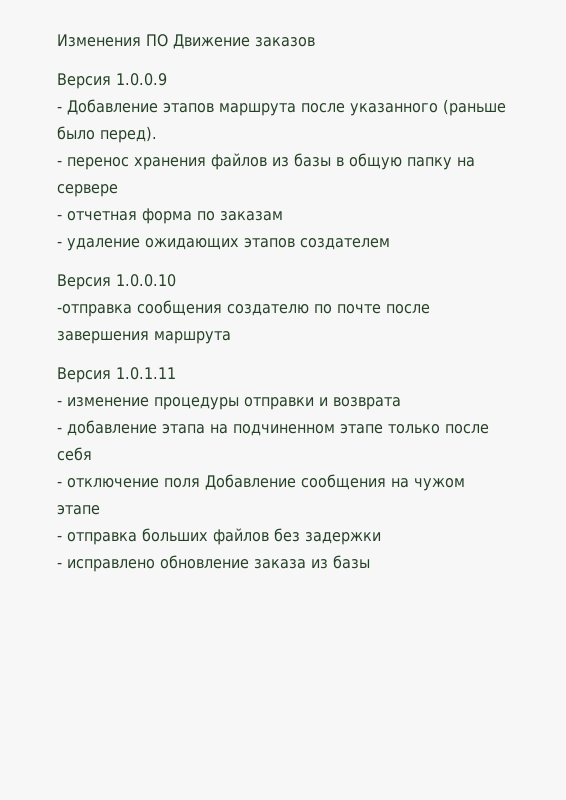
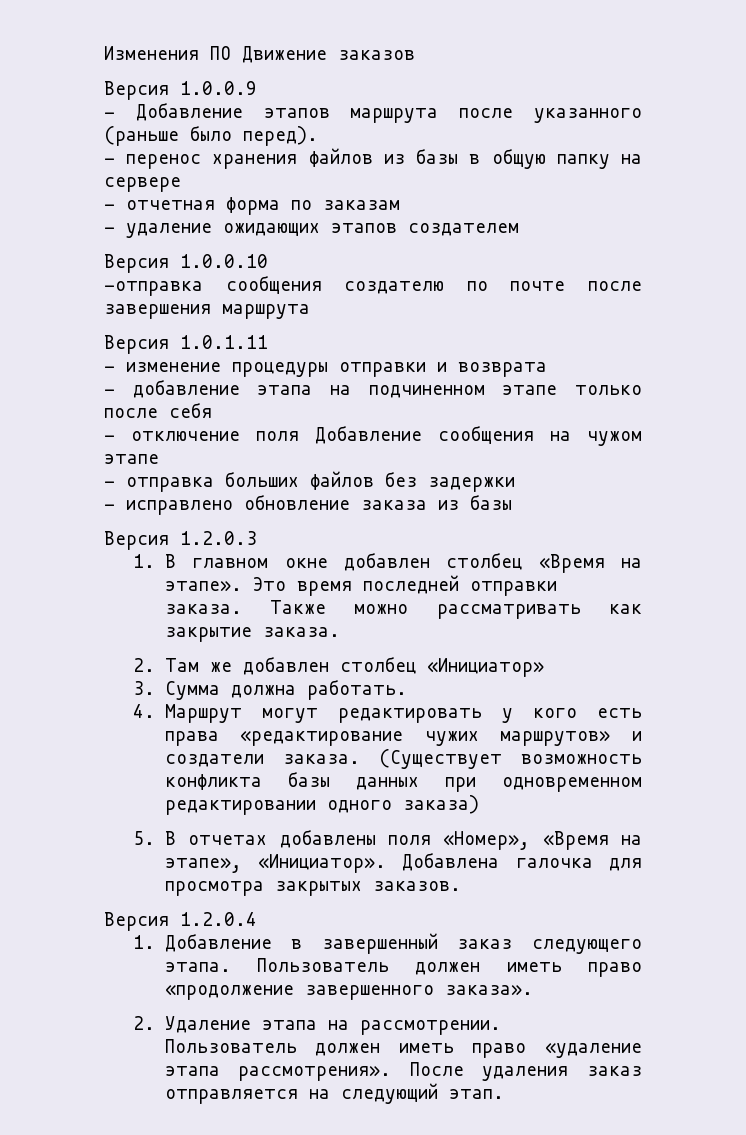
+ Версия 1.2.0.3
+ 1. В главном окне добавлен столбец «Время на этапе». Это время последней отправки заказа. Также можно рассматривать как закрытие заказа.
+ 2. Там же добавлен столбец «Инициатор»
+ 3. Сумма должна работать.
+ 4. Маршрут могут редактировать у кого есть права «редактирование чужих маршрутов» и создатели заказа. (Существует возможность конфликта базы данных при одновременном редактировании одного заказа)
+ 5. В отчетах добавлены поля «Номер», «Время на этапе», «Инициатор». Добавлена галочка для просмотра закрытых заказов.
+ Версия 1.2.0.4
+ 1. Добавление в завершенный заказ следующего этапа. Пользователь должен иметь право «продолжение завершенного заказа».
+ 2. Удаление этапа на рассмотрении. Пользователь должен иметь право «удаление этапа рассмотрения». После удаления заказ отправляется на следующий этап.

